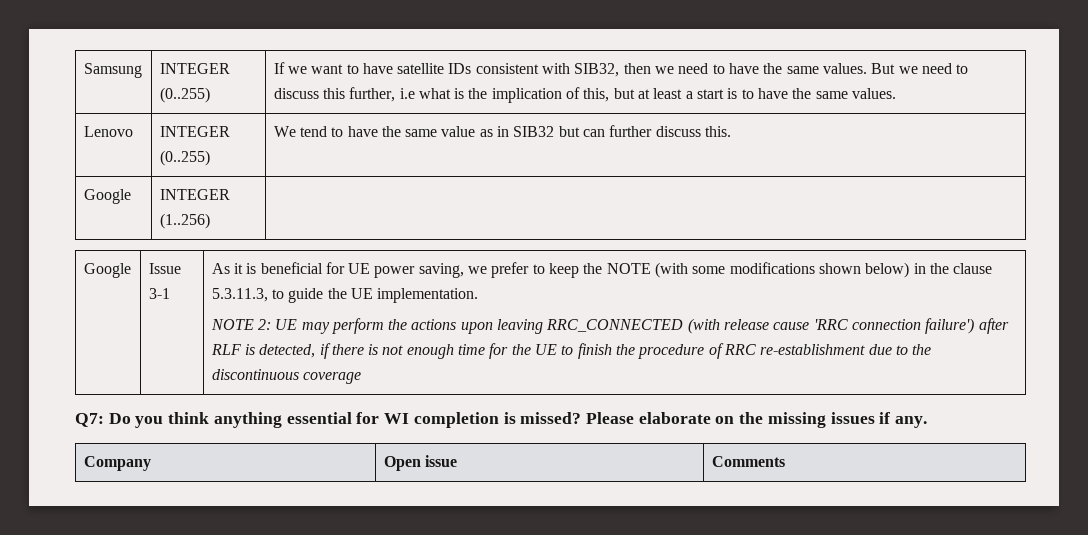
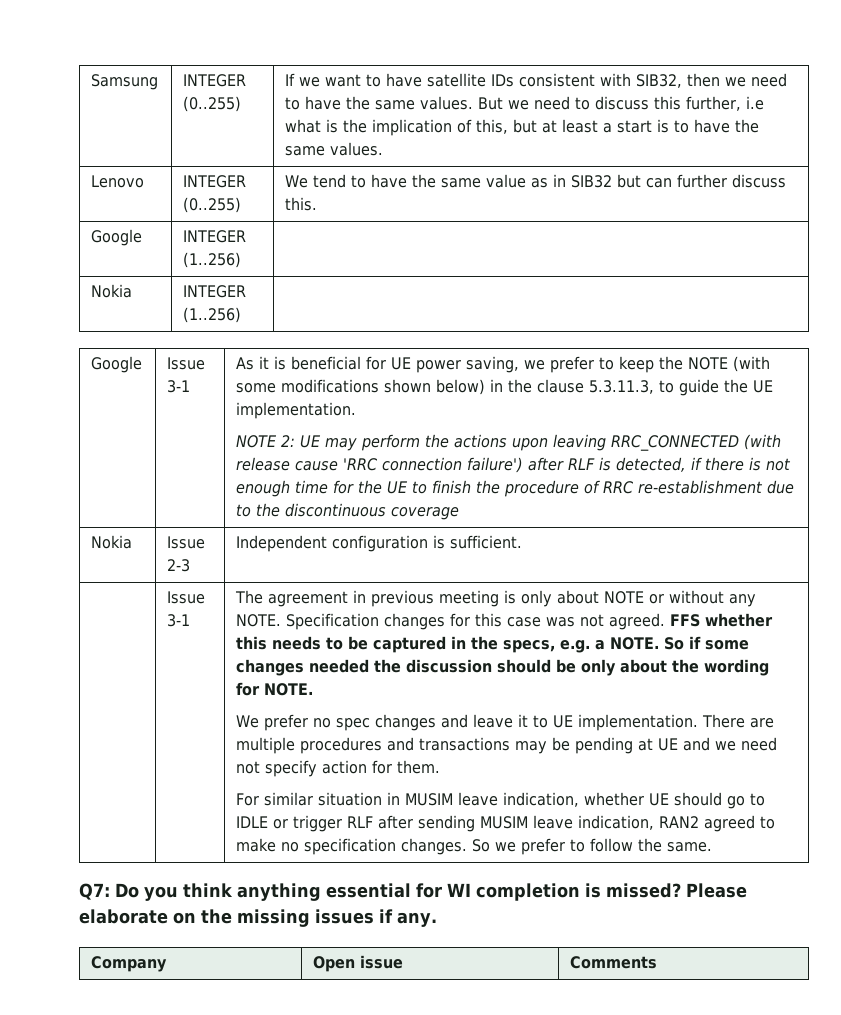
+ Nokia | INTEGER (1..256) |
+ Nokia | Issue 2-3 | Independent configuration is sufficient.
+ | Issue 3-1 | The agreement in previous meeting is only about NOTE or without any NOTE. Specification changes for this case was not agreed. FFS whether this needs to be captured in the specs, e.g. a NOTE. So if some changes needed the discussion should be only about the wording for NOTE.
+ We prefer no spec changes and leave it to UE implementation. There are multiple procedures and transactions may be pending at UE and we need not specify action for them.
+ For similar situation in MUSIM leave indication, whether UE should go to IDLE or trigger RLF after sending MUSIM leave indication, RAN2 agreed to make no specification changes. So we prefer to follow the same.

